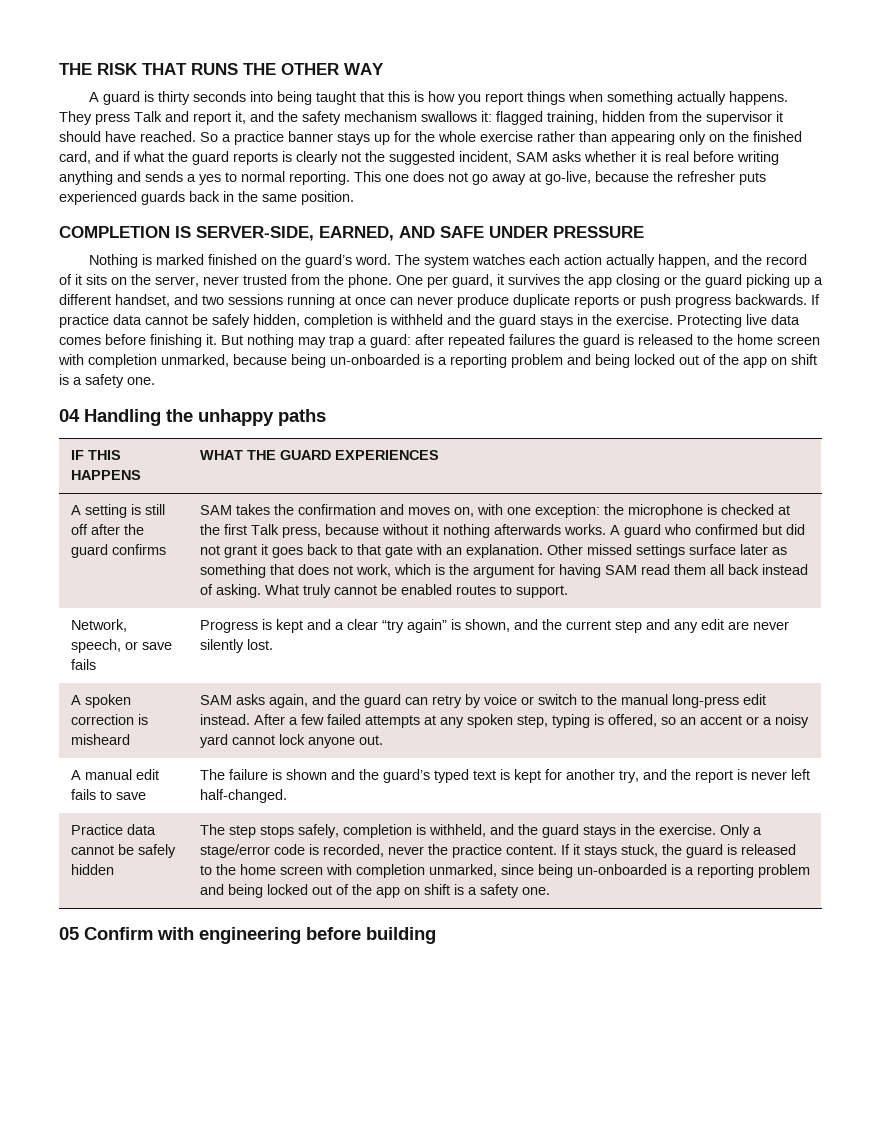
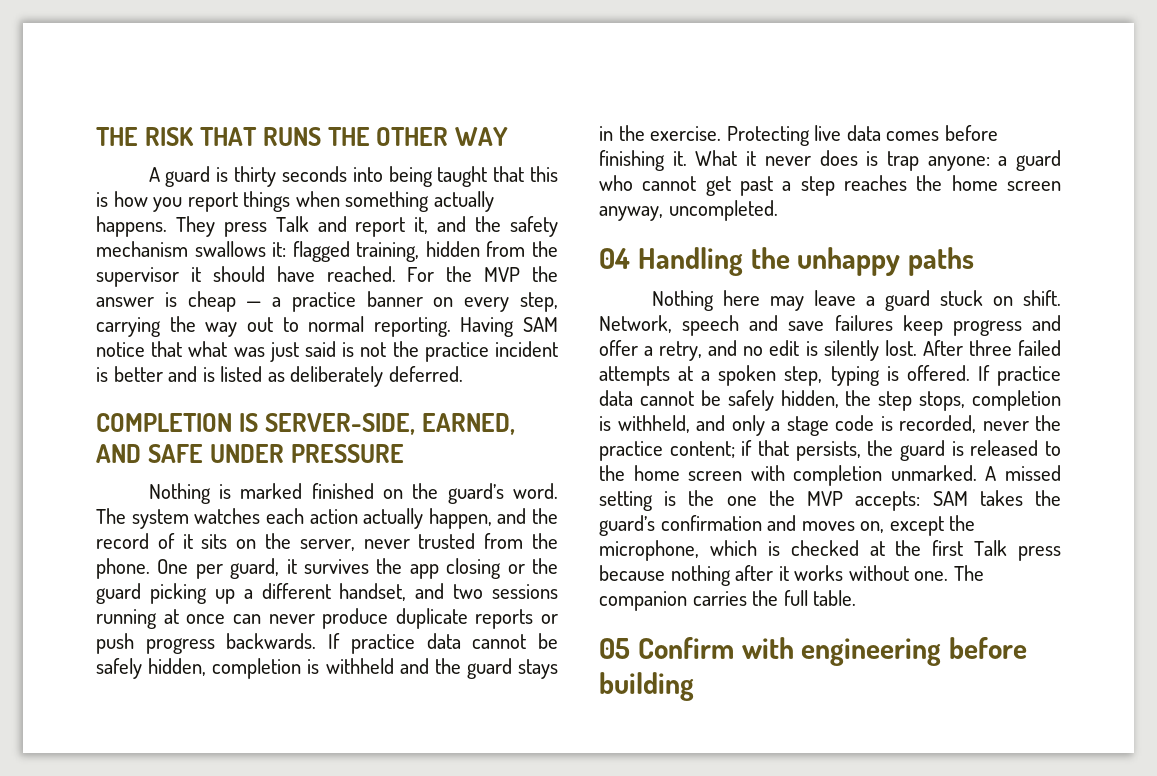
- So a practice banner stays up for the whole exercise rather than appearing only on the finished card, and if what the guard reports is clearly not the suggested incident, SAM asks whether it is real before writing anything and sends a yes to normal reporting. This one does not go away at go-live, because the refresher puts experienced guards back in the same position.
+ For the MVP the answer is cheap — a practice banner on every step, carrying the way out to normal reporting. Having SAM notice that what was just said is not the practice incident is better and is listed as deliberately deferred.
- But nothing may trap a guard: after repeated failures the guard is released to the home screen with completion unmarked, because being un-onboarded is a reporting problem and being locked out of the app on shift is a safety one.
+ What it never does is trap anyone: a guard who cannot get past a step reaches the home screen anyway, uncompleted.
  04 Handling the unhappy paths
- IF THIS HAPPENS | WHAT THE GUARD EXPERIENCES
- A setting is still off after the guard confirms | SAM takes the confirmation and moves on, with one exception: the microphone is checked at the first Talk press, because without it nothing afterwards works. A guard who confirmed but did not grant it goes back to that gate with an explanation. Other missed settings surface later as something that does not work, which is the argument for having SAM read them all back instead of asking. What truly cannot be enabled routes to support.
- Network, speech, or save fails | Progress is kept and a clear “try again” is shown, and the current step and any edit are never silently lost.
- A spoken correction is misheard | SAM asks again, and the guard can retry by voice or switch to the manual long-press edit instead. After a few failed attempts at any spoken step, typing is offered, so an accent or a noisy yard cannot lock anyone out.
- A manual edit fails to save | The failure is shown and the guard’s typed text is kept for another try, and the report is never left half-changed.
- Practice data cannot be safely hidden | The step stops safely, completion is withheld, and the guard stays in the exercise. Only a stage/error code is recorded, never the practice content. If it stays stuck, the guard is released to the home screen with completion unmarked, since being un-onboarded is a reporting problem and being locked out of the app on shift is a safety one.
+ Nothing here may leave a guard stuck on shift. Network, speech and save failures keep progress and offer a retry, and no edit is silently lost. After three failed attempts at a spoken step, typing is offered. If practice data cannot be safely hidden, the step stops, completion is withheld, and only a stage code is recorded, never the practice content; if that persists, the guard is released to the home screen with completion unmarked. A missed setting is the one the MVP accepts: SAM takes the guard’s confirmation and moves on, except the microphone, which is checked at the first Talk press because nothing after it works without one. The companion carries the full table.

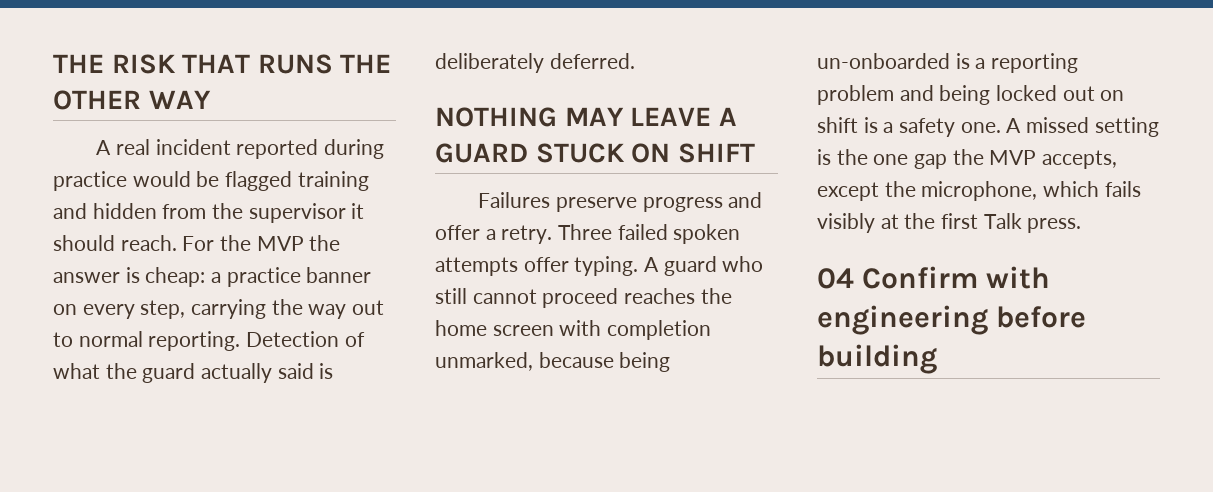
- A guard is thirty seconds into being taught that this is how you report things when something actually happens. They press Talk and report it, and the safety mechanism swallows it: flagged training, hidden from the supervisor it should have reached.
+ A real incident reported during practice would be flagged training and hidden from the supervisor it should reach.
- For the MVP the answer is cheap — a practice banner on every step, carrying the way out to normal reporting.
+ For the MVP the answer is cheap: a practice banner on every step, carrying the way out to normal reporting.
- Having SAM notice that what was just said is not the practice incident is better and is listed as deliberately deferred.
- COMPLETION IS SERVER-SIDE, EARNED, AND SAFE UNDER PRESSURE
- Nothing is marked finished on the guard’s word. The system watches each action actually happen, and the record of it sits on the server, never trusted from the phone. One per guard, it survives the app closing or the guard picking up a different handset, and two sessions running at once can never produce duplicate reports or push progress backwards. If practice data cannot be safely hidden, completion is withheld and the guard stays in the exercise. Protecting live data comes before finishing it. What it never does is trap anyone: a guard who cannot get past a step reaches the home screen anyway, uncompleted.
- 04 Handling the unhappy paths
- Nothing here may leave a guard stuck on shift. Network, speech and save failures keep progress and offer a retry, and no edit is silently lost. After three failed attempts at a spoken step, typing is offered. If practice data cannot be safely hidden, the step stops, completion is withheld, and only a stage code is recorded, never the practice content; if that persists, the guard is released to the home screen with completion unmarked.
+ Detection of what the guard actually said is deliberately deferred.
+ NOTHING MAY LEAVE A GUARD STUCK ON SHIFT
+ Failures preserve progress and offer a retry. Three failed spoken attempts offer typing. A guard who still cannot proceed reaches the home screen with completion unmarked, because being un-onboarded is a reporting problem and being locked out on shift is a safety one.
- A missed setting is the one the MVP accepts: SAM takes the guard’s confirmation and moves on, except the microphone, which is checked at the first Talk press because nothing after it works without one. The companion carries the full table.
- 05 Confirm with engineering before building
+ A missed setting is the one gap the MVP accepts, except the microphone, which fails visibly at the first Talk press.
+ 04 Confirm with engineering before building

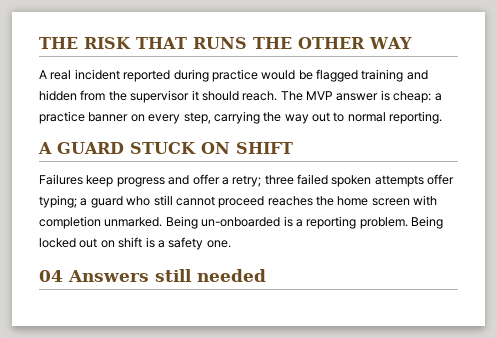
- For the MVP the answer is cheap: a practice banner on every step, carrying the way out to normal reporting. Detection of what the guard actually said is deliberately deferred.
- NOTHING MAY LEAVE A GUARD STUCK ON SHIFT
+ The MVP answer is cheap: a practice banner on every step, carrying the way out to normal reporting.
+ A GUARD STUCK ON SHIFT
- Failures preserve progress and offer a retry. Three failed spoken attempts offer typing. A guard who still cannot proceed reaches the home screen with completion unmarked, because being un-onboarded is a reporting problem and being locked out on shift is a safety one. A missed setting is the one gap the MVP accepts, except the microphone, which fails visibly at the first Talk press.
- 04 Confirm with engineering before building
+ Failures keep progress and offer a retry; three failed spoken attempts offer typing; a guard who still cannot proceed reaches the home screen with completion unmarked. Being un-onboarded is a reporting problem. Being locked out on shift is a safety one.
+ 04 Answers still needed

